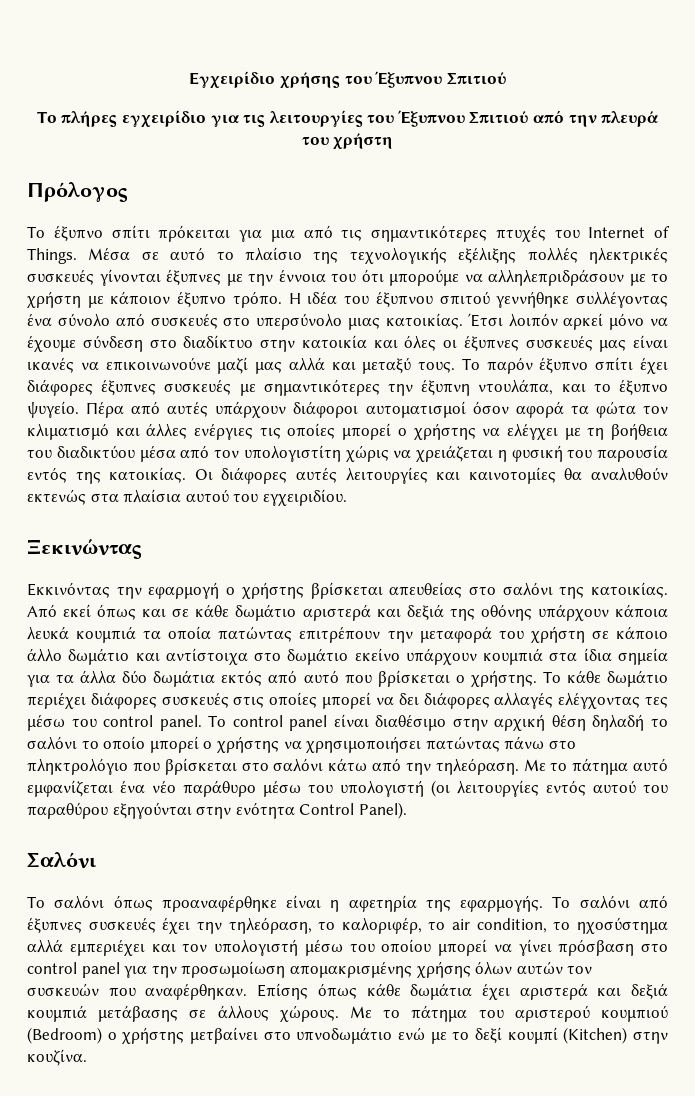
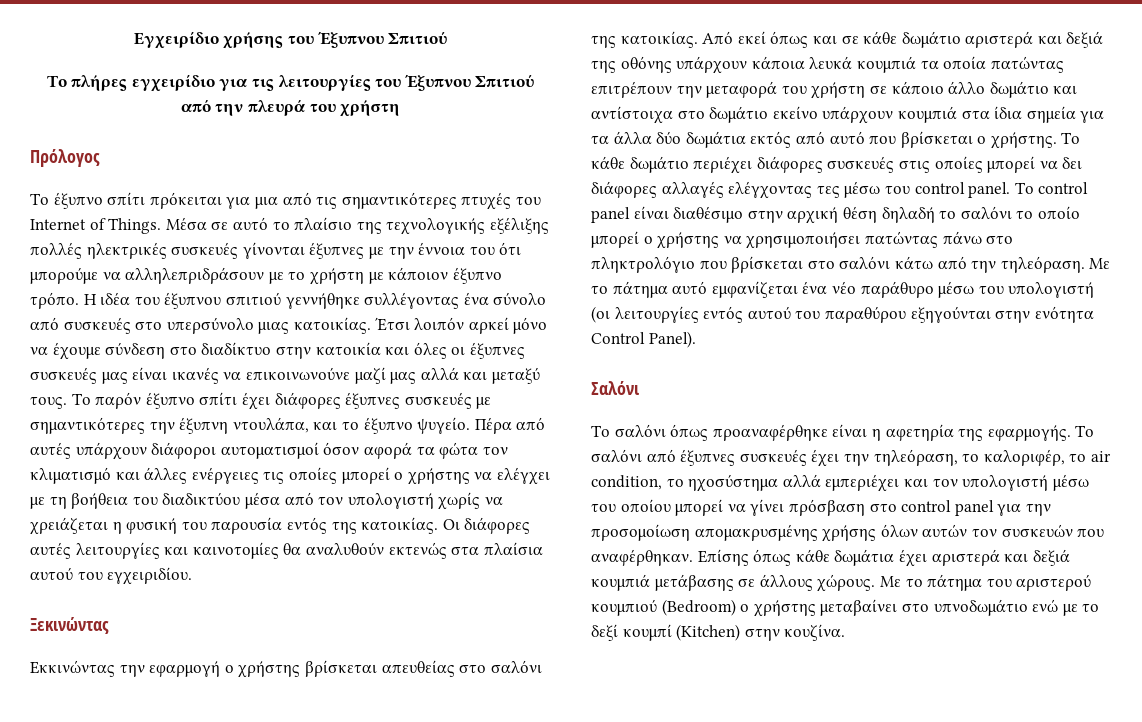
- Η ιδέα του έξυπνου σπιτού γεννήθηκε συλλέγοντας ένα σύνολο από συσκευές στο υπερσύνολο μιας κατοικίας.
+ Η ιδέα του έξυπνου σπιτιού γεννήθηκε συλλέγοντας ένα σύνολο από συσκευές στο υπερσύνολο μιας κατοικίας.
- Πέρα από αυτές υπάρχουν διάφοροι αυτοματισμοί όσον αφορά τα φώτα τον κλιματισμό και άλλες ενέργιες τις οποίες μπορεί ο χρήστης να ελέγχει με τη βοήθεια του διαδικτύου μέσα από τον υπολογιστίτη χώρις να χρειάζεται η φυσική του παρουσία εντός της κατοικίας.
+ Πέρα από αυτές υπάρχουν διάφοροι αυτοματισμοί όσον αφορά τα φώτα τον κλιματισμό και άλλες ενέργειες τις οποίες μπορεί ο χρήστης να ελέγχει με τη βοήθεια του διαδικτύου μέσα από τον υπολογιστή χωρίς να χρειάζεται η φυσική του παρουσία εντός της κατοικίας.
- Εκκινόντας την εφαρμογή ο χρήστης βρίσκεται απευθείας στο σαλόνι της κατοικίας.
+ Εκκινώντας την εφαρμογή ο χρήστης βρίσκεται απευθείας στο σαλόνι της κατοικίας.
- Το σαλόνι από έξυπνες συσκευές έχει την τηλεόραση, το καλοριφέρ, το air condition, το ηχοσύστημα αλλά εμπεριέχει και τον υπολογιστή μέσω του οποίου μπορεί να γίνει πρόσβαση στο control panel για την προσωμοίωση απομακρισμένης χρήσης όλων αυτών τον συσκευών που αναφέρθηκαν.
+ Το σαλόνι από έξυπνες συσκευές έχει την τηλεόραση, το καλοριφέρ, το air condition, το ηχοσύστημα αλλά εμπεριέχει και τον υπολογιστή μέσω του οποίου μπορεί να γίνει πρόσβαση στο control panel για την προσομοίωση απομακρυσμένης χρήσης όλων αυτών τον συσκευών που αναφέρθηκαν.
- Με το πάτημα του αριστερού κουμπιού (Bedroom) ο χρήστης μετβαίνει στο υπνοδωμάτιο ενώ με το δεξί κουμπί (Kitchen) στην κουζίνα.
+ Με το πάτημα του αριστερού κουμπιού (Bedroom) ο χρήστης μεταβαίνει στο υπνοδωμάτιο ενώ με το δεξί κουμπί (Kitchen) στην κουζίνα.

